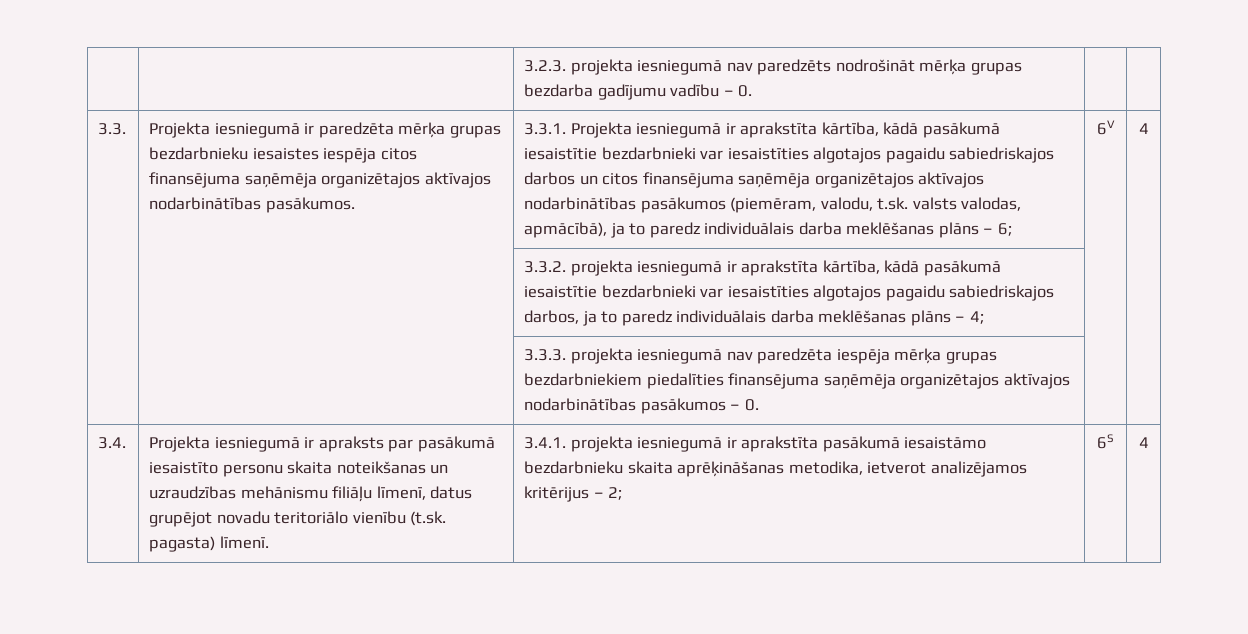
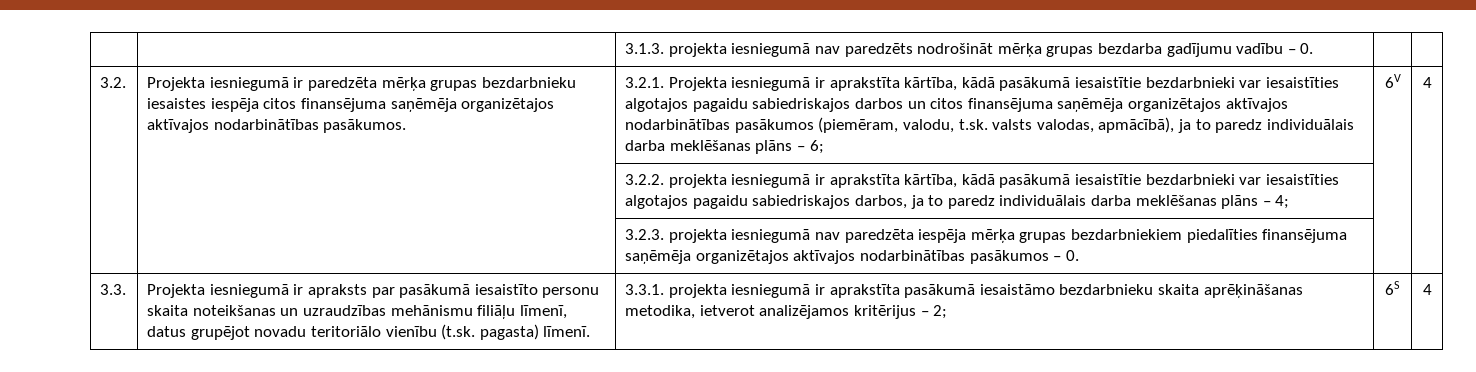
- | | 3.2.3. projekta iesniegumā nav paredzēts nodrošināt mērķa grupas bezdarba gadījumu vadību – 0. | |
+ | | 3.1.3. projekta iesniegumā nav paredzēts nodrošināt mērķa grupas bezdarba gadījumu vadību – 0. | |
- 3.3.
+ 3.2.
- 3.3.1. Projekta iesniegumā ir aprakstīta kārtība, kādā pasākumā iesaistītie bezdarbnieki var iesaistīties algotajos pagaidu sabiedriskajos darbos un citos finansējuma saņēmēja organizētajos aktīvajos nodarbinātības pasākumos (piemēram, valodu, t.sk. valsts valodas, apmācībā), ja to paredz individuālais darba meklēšanas plāns – 6;
+ 3.2.1. Projekta iesniegumā ir aprakstīta kārtība, kādā pasākumā iesaistītie bezdarbnieki var iesaistīties algotajos pagaidu sabiedriskajos darbos un citos finansējuma saņēmēja organizētajos aktīvajos nodarbinātības pasākumos (piemēram, valodu, t.sk. valsts valodas, apmācībā), ja to paredz individuālais darba meklēšanas plāns – 6;
- | | 3.3.2. projekta iesniegumā ir aprakstīta kārtība, kādā pasākumā iesaistītie bezdarbnieki var iesaistīties algotajos pagaidu sabiedriskajos darbos, ja to paredz individuālais darba meklēšanas plāns – 4; | |
+ | | 3.2.2. projekta iesniegumā ir aprakstīta kārtība, kādā pasākumā iesaistītie bezdarbnieki var iesaistīties algotajos pagaidu sabiedriskajos darbos, ja to paredz individuālais darba meklēšanas plāns – 4; | |
- | | 3.3.3. projekta iesniegumā nav paredzēta iespēja mērķa grupas bezdarbniekiem piedalīties finansējuma saņēmēja organizētajos aktīvajos nodarbinātības pasākumos – 0. | |
+ | | 3.2.3. projekta iesniegumā nav paredzēta iespēja mērķa grupas bezdarbniekiem piedalīties finansējuma saņēmēja organizētajos aktīvajos nodarbinātības pasākumos – 0. | |
- 3.4.
+ 3.3.
- 3.4.1. projekta iesniegumā ir aprakstīta pasākumā iesaistāmo bezdarbnieku skaita aprēķināšanas metodika, ietverot analizējamos kritērijus – 2;
+ 3.3.1. projekta iesniegumā ir aprakstīta pasākumā iesaistāmo bezdarbnieku skaita aprēķināšanas metodika, ietverot analizējamos kritērijus – 2;

